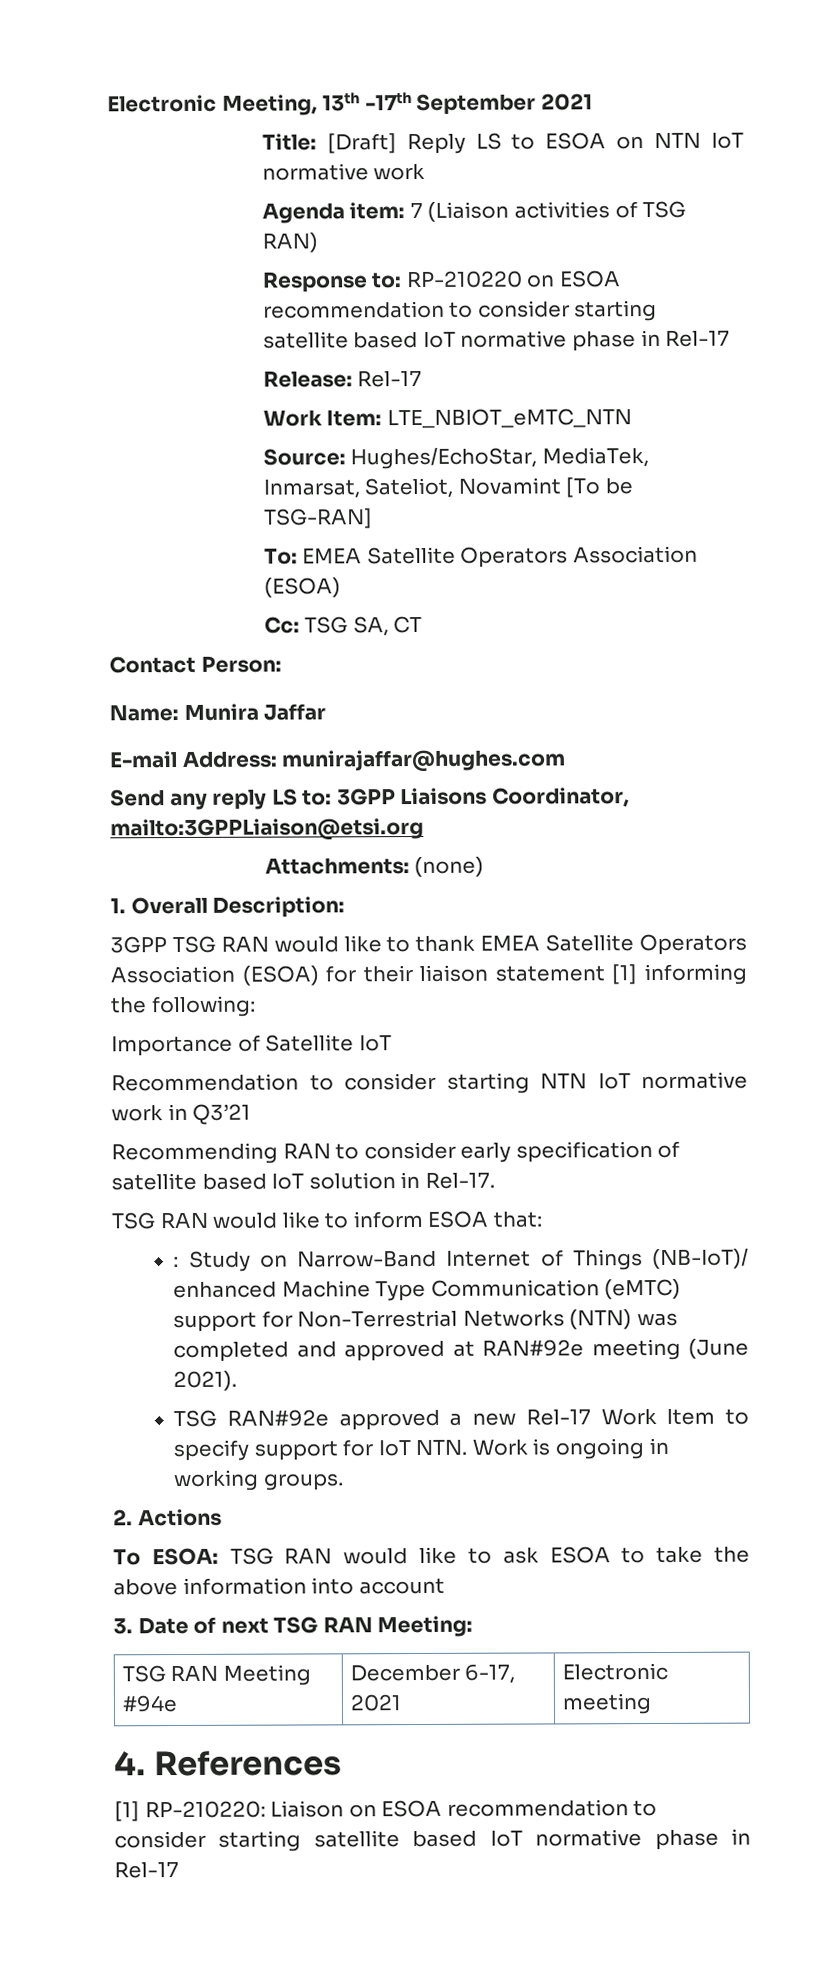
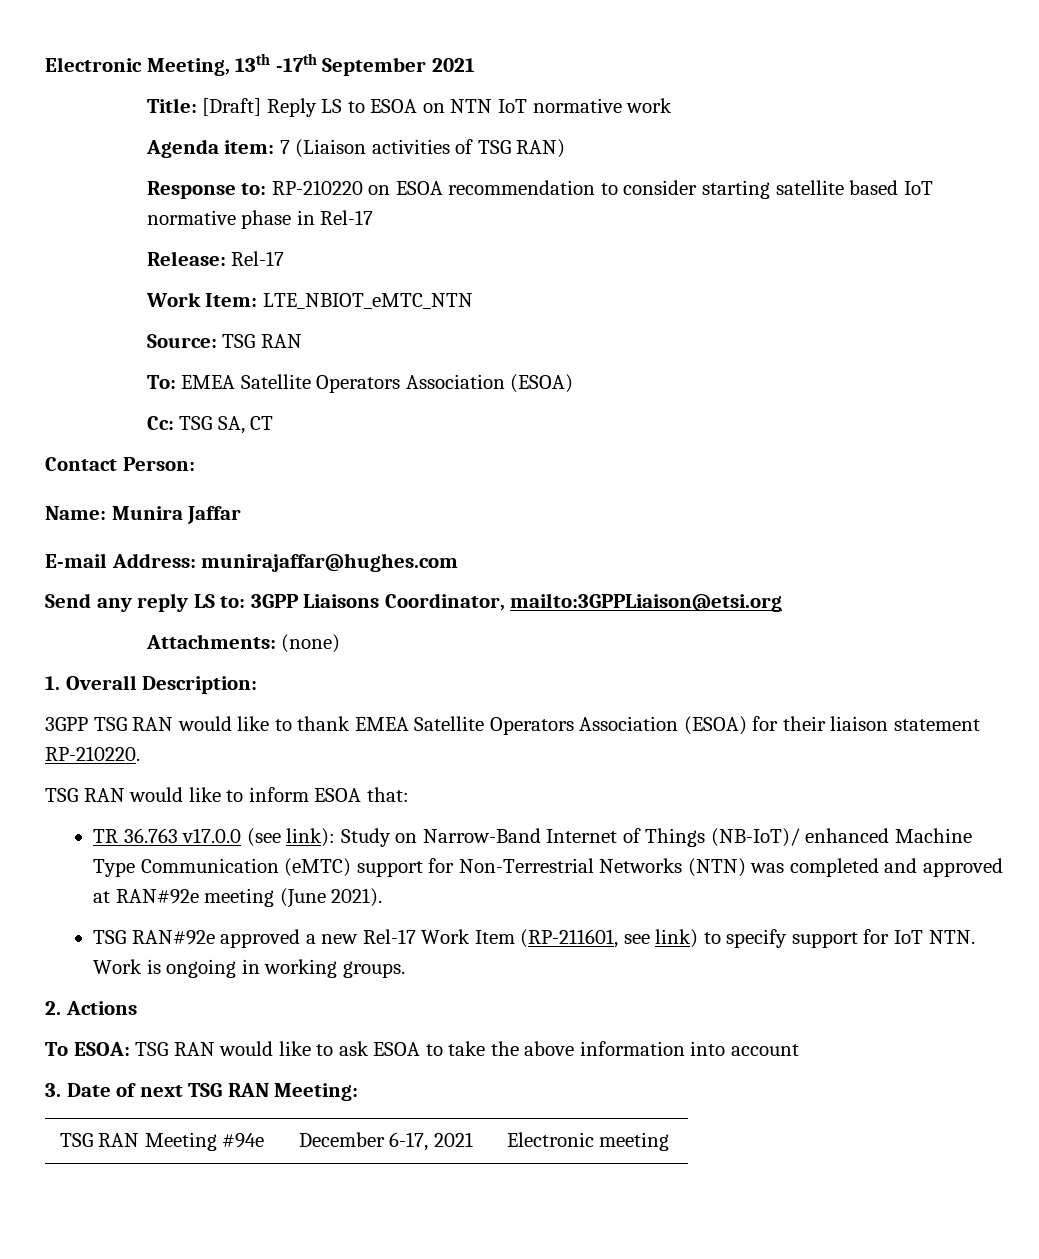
- Source: Hughes/EchoStar, MediaTek, Inmarsat, Sateliot, Novamint [To be TSG-RAN]
+ Source: TSG RAN
- 3GPP TSG RAN would like to thank EMEA Satellite Operators Association (ESOA) for their liaison statement [1] informing the following:
- Importance of Satellite IoT
- Recommendation to consider starting NTN IoT normative work in Q3’21
- Recommending RAN to consider early specification of satellite based IoT solution in Rel-17.
+ 3GPP TSG RAN would like to thank EMEA Satellite Operators Association (ESOA) for their liaison statement RP-210220.
- : Study on Narrow-Band Internet of Things (NB-IoT)/ enhanced Machine Type Communication (eMTC) support for Non-Terrestrial Networks (NTN) was completed and approved at RAN#92e meeting (June 2021).
+ TR 36.763 v17.0.0 (see link): Study on Narrow-Band Internet of Things (NB-IoT)/ enhanced Machine Type Communication (eMTC) support for Non-Terrestrial Networks (NTN) was completed and approved at RAN#92e meeting (June 2021).
- TSG RAN#92e approved a new Rel-17 Work Item to specify support for IoT NTN. Work is ongoing in working groups.
+ TSG RAN#92e approved a new Rel-17 Work Item (RP-211601, see link) to specify support for IoT NTN. Work is ongoing in working groups.
- 4. References
- [1] RP-210220: Liaison on ESOA recommendation to consider starting satellite based IoT normative phase in Rel-17

